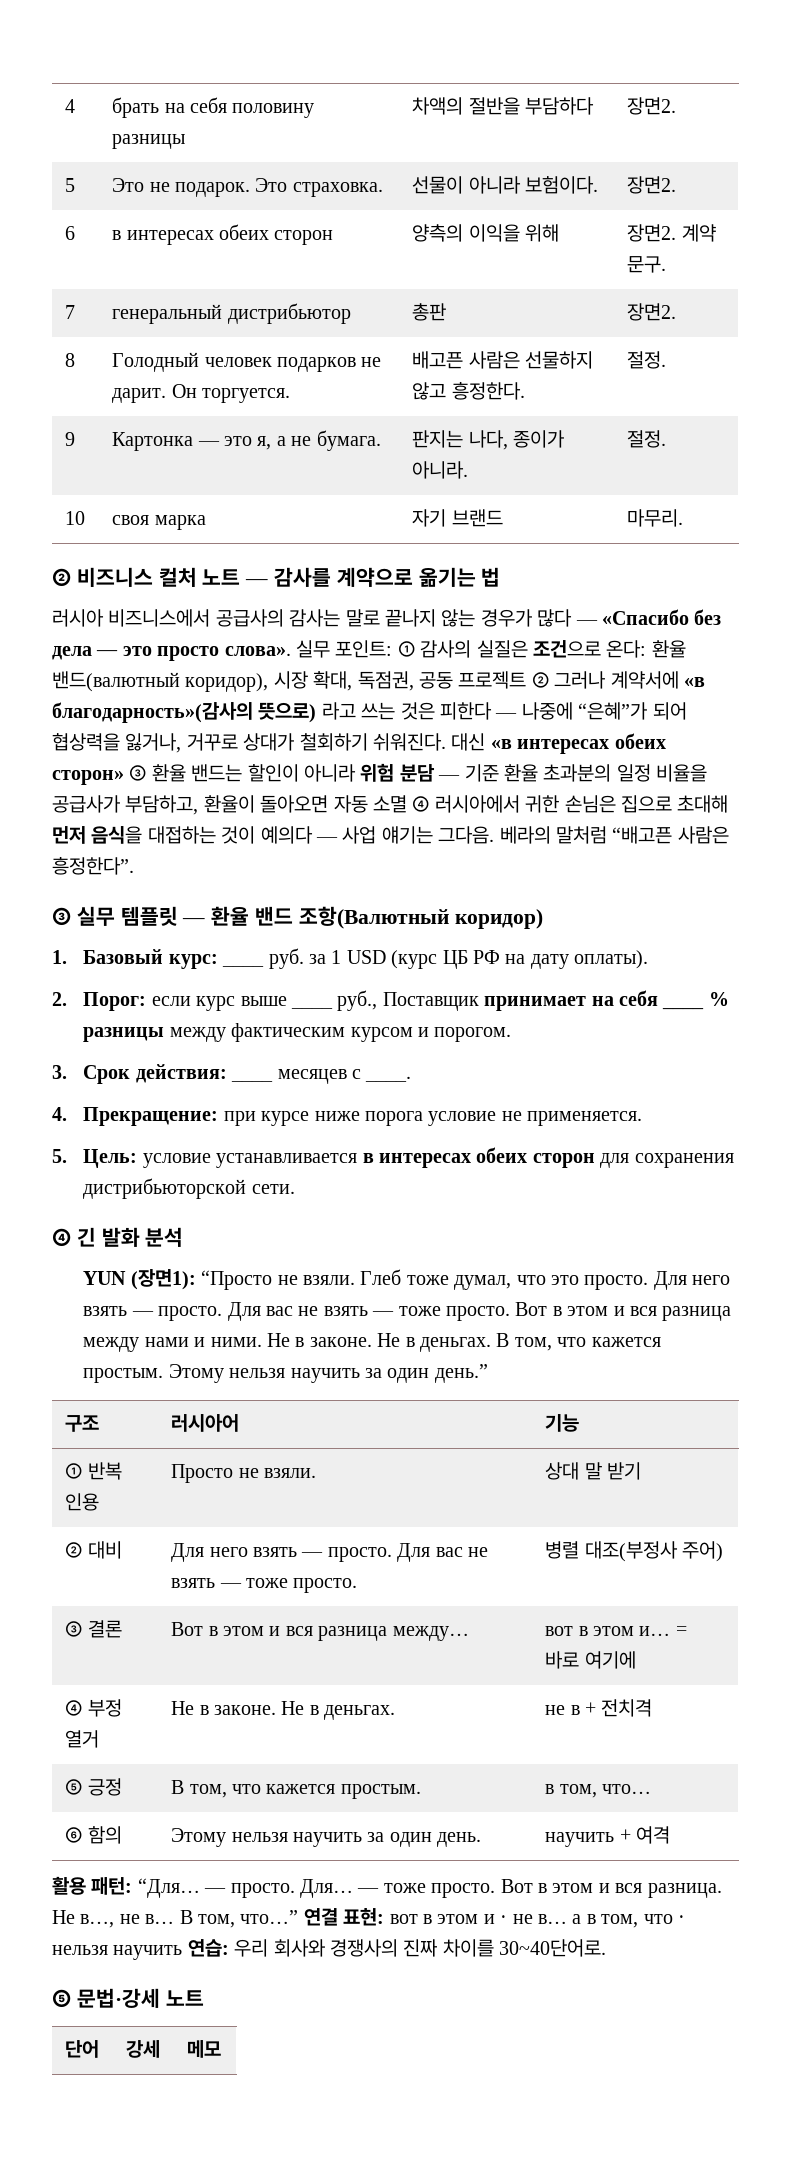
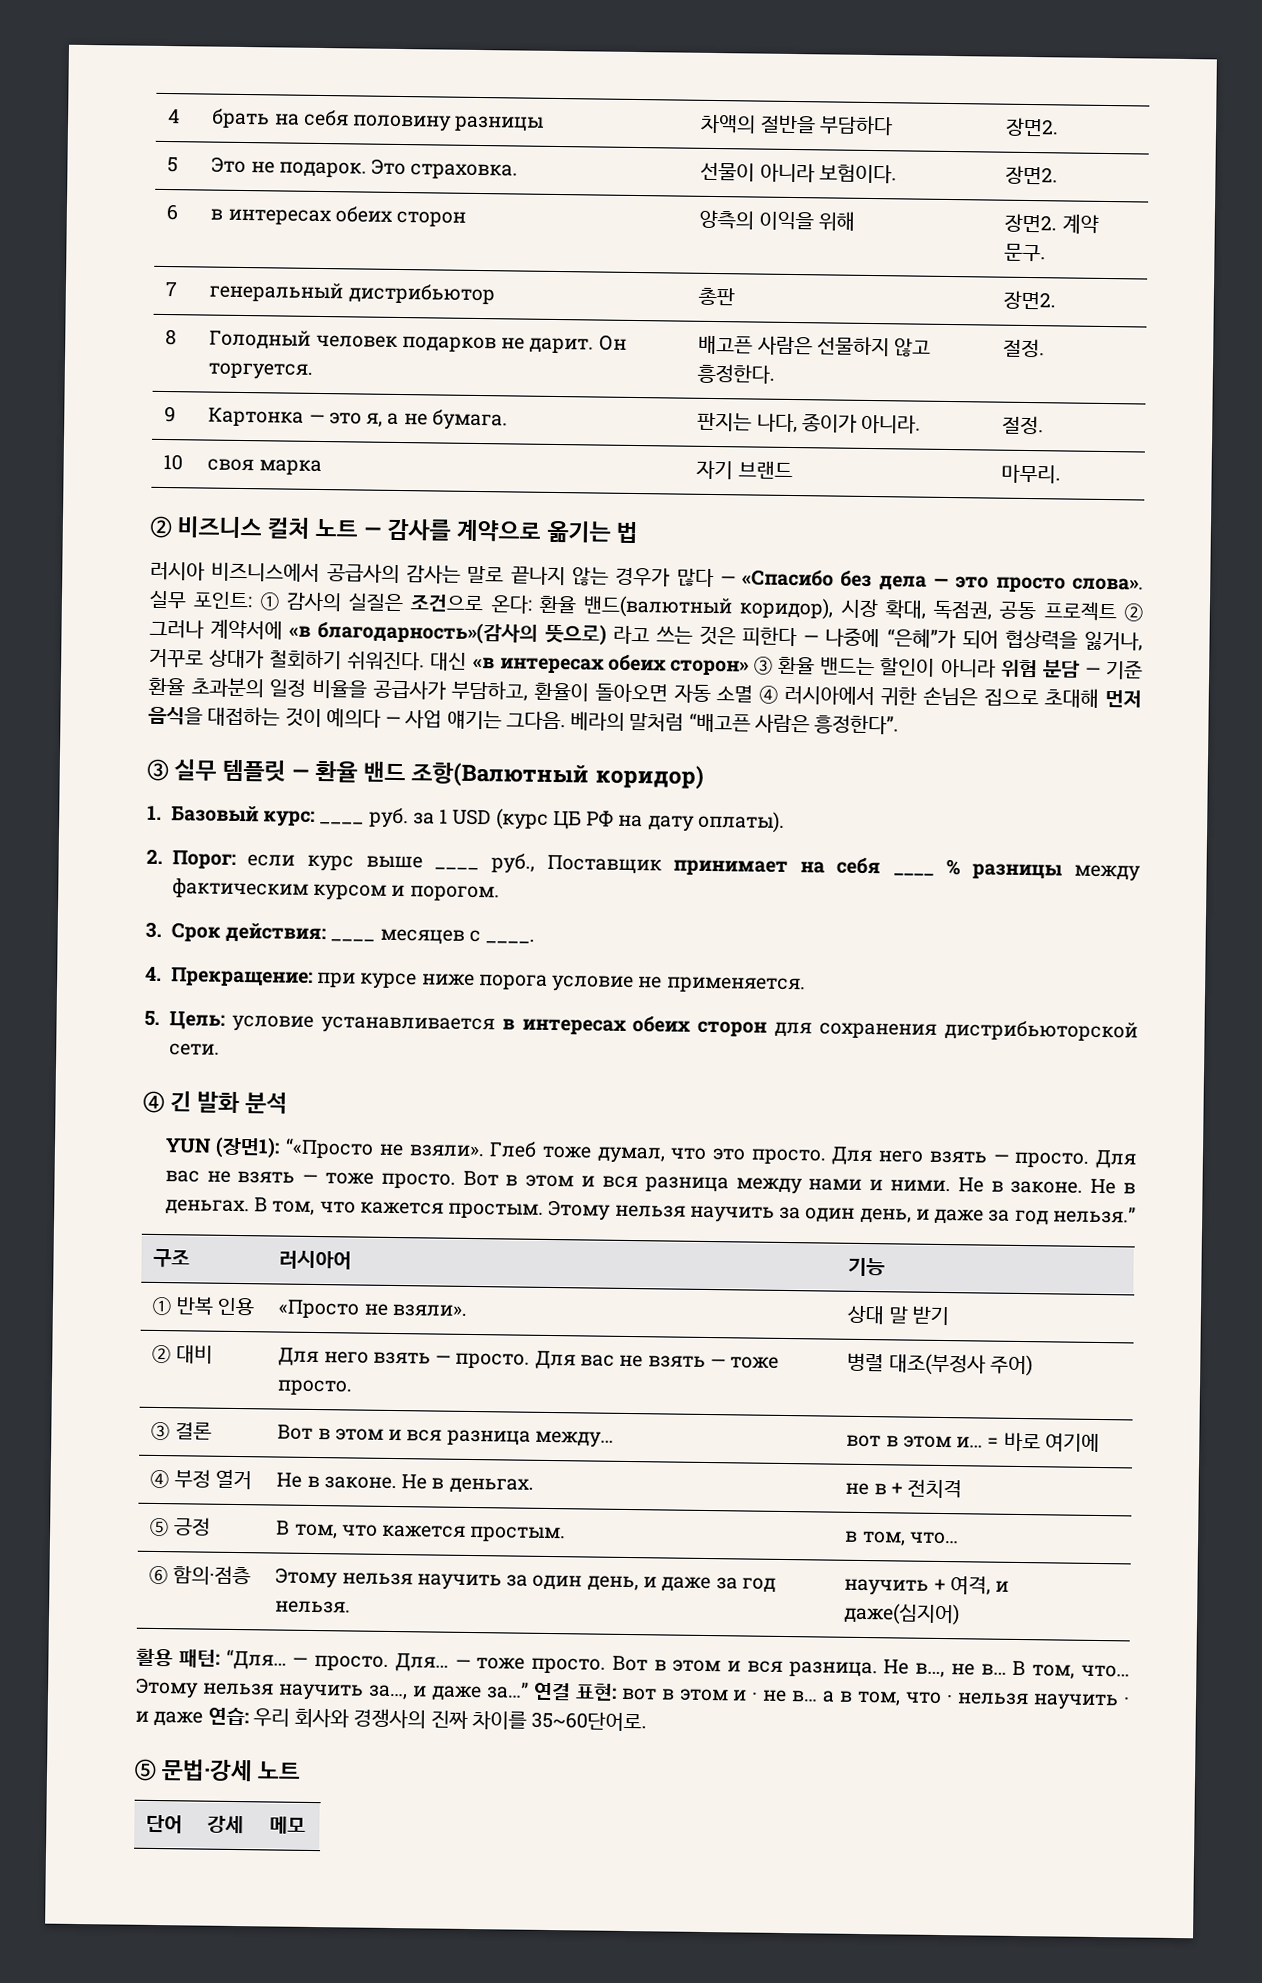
- YUN (장면1): “Просто не взяли.
+ YUN (장면1): “«Просто не взяли».
- Этому нельзя научить за один день.”
+ Этому нельзя научить за один день, и даже за год нельзя.”
- ① 반복 인용 | Просто не взяли. | 상대 말 받기
+ ① 반복 인용 | «Просто не взяли». | 상대 말 받기
- ⑥ 함의 | Этому нельзя научить за один день. | научить + 여격
+ ⑥ 함의·점층 | Этому нельзя научить за один день, и даже за год нельзя. | научить + 여격, и даже(심지어)
- В том, что…”
+ В том, что… Этому нельзя научить за…, и даже за…”
- 연결 표현: вот в этом и · не в… а в том, что · нельзя научить 연습: 우리 회사와 경쟁사의 진짜 차이를 30~40단어로.
+ 연결 표현: вот в этом и · не в… а в том, что · нельзя научить · и даже 연습: 우리 회사와 경쟁사의 진짜 차이를 35~60단어로.

